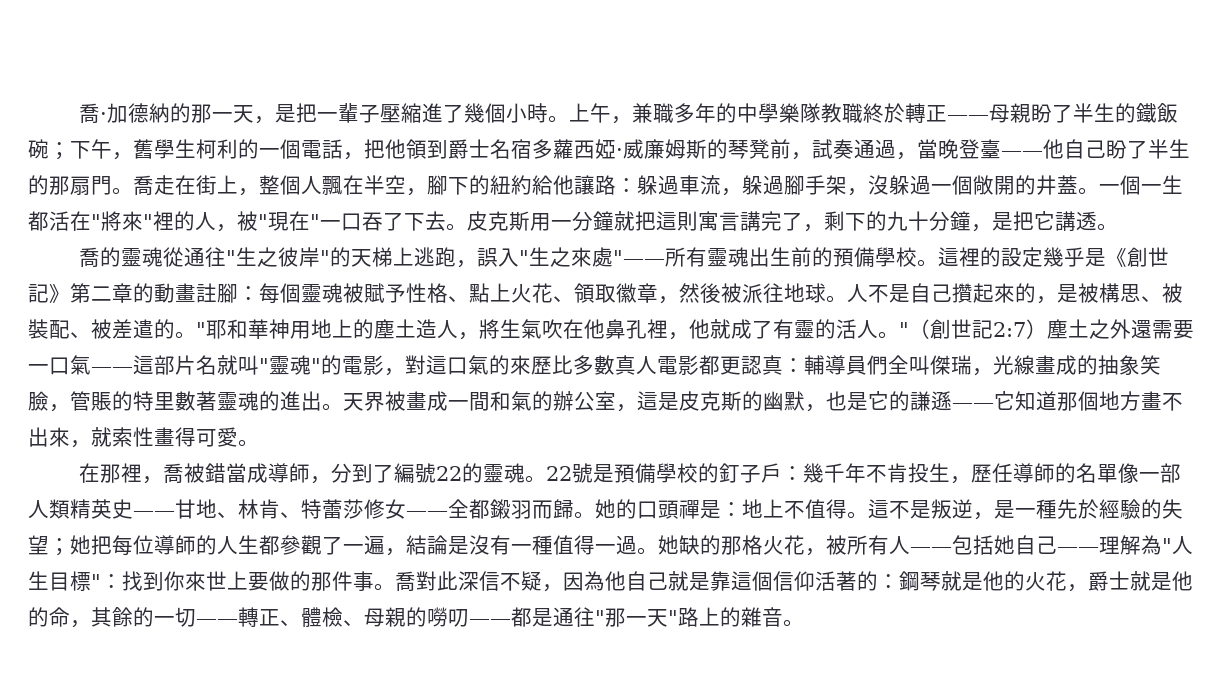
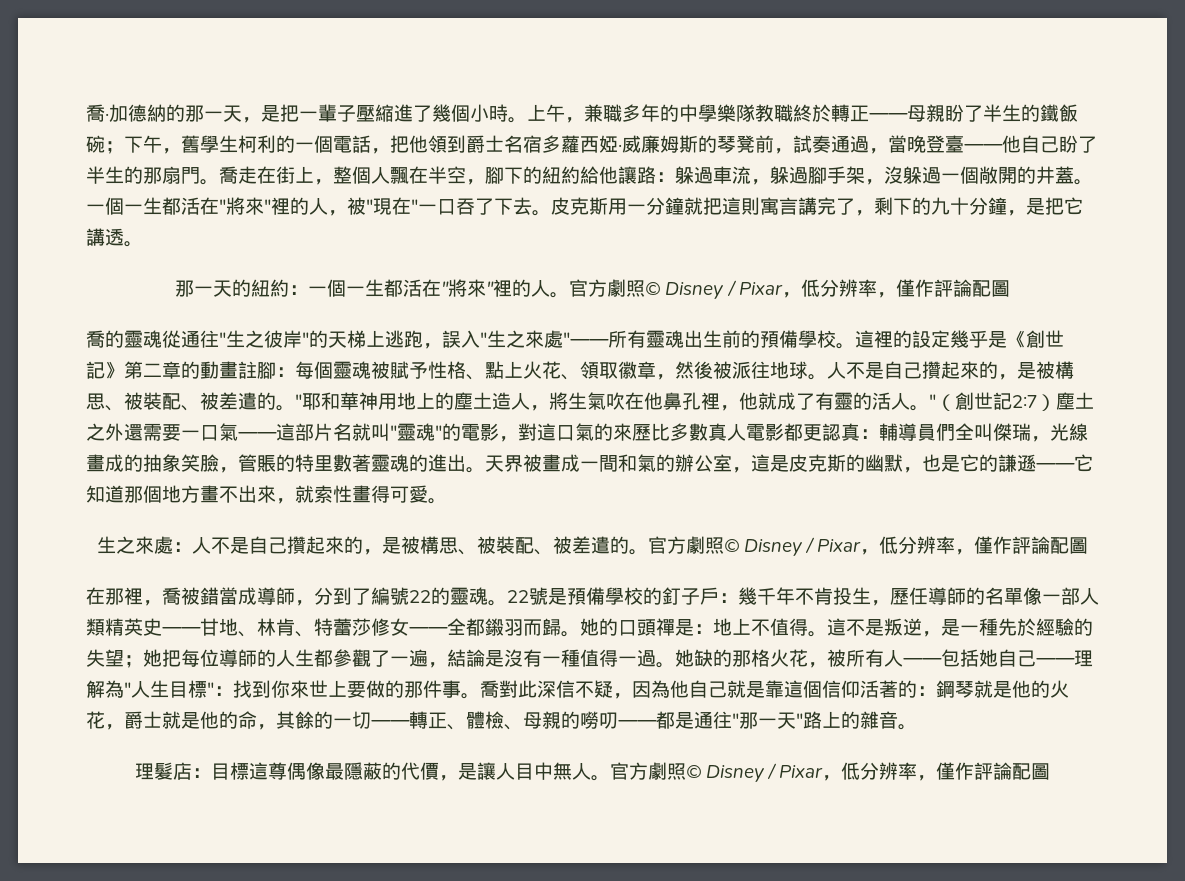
+ 那一天的紐約：一個一生都活在"將來"裡的人。官方劇照© Disney / Pixar，低分辨率，僅作評論配圖
+ 生之來處：人不是自己攢起來的，是被構思、被裝配、被差遣的。官方劇照© Disney / Pixar，低分辨率，僅作評論配圖
+ 理髮店：目標這尊偶像最隱蔽的代價，是讓人目中無人。官方劇照© Disney / Pixar，低分辨率，僅作評論配圖

